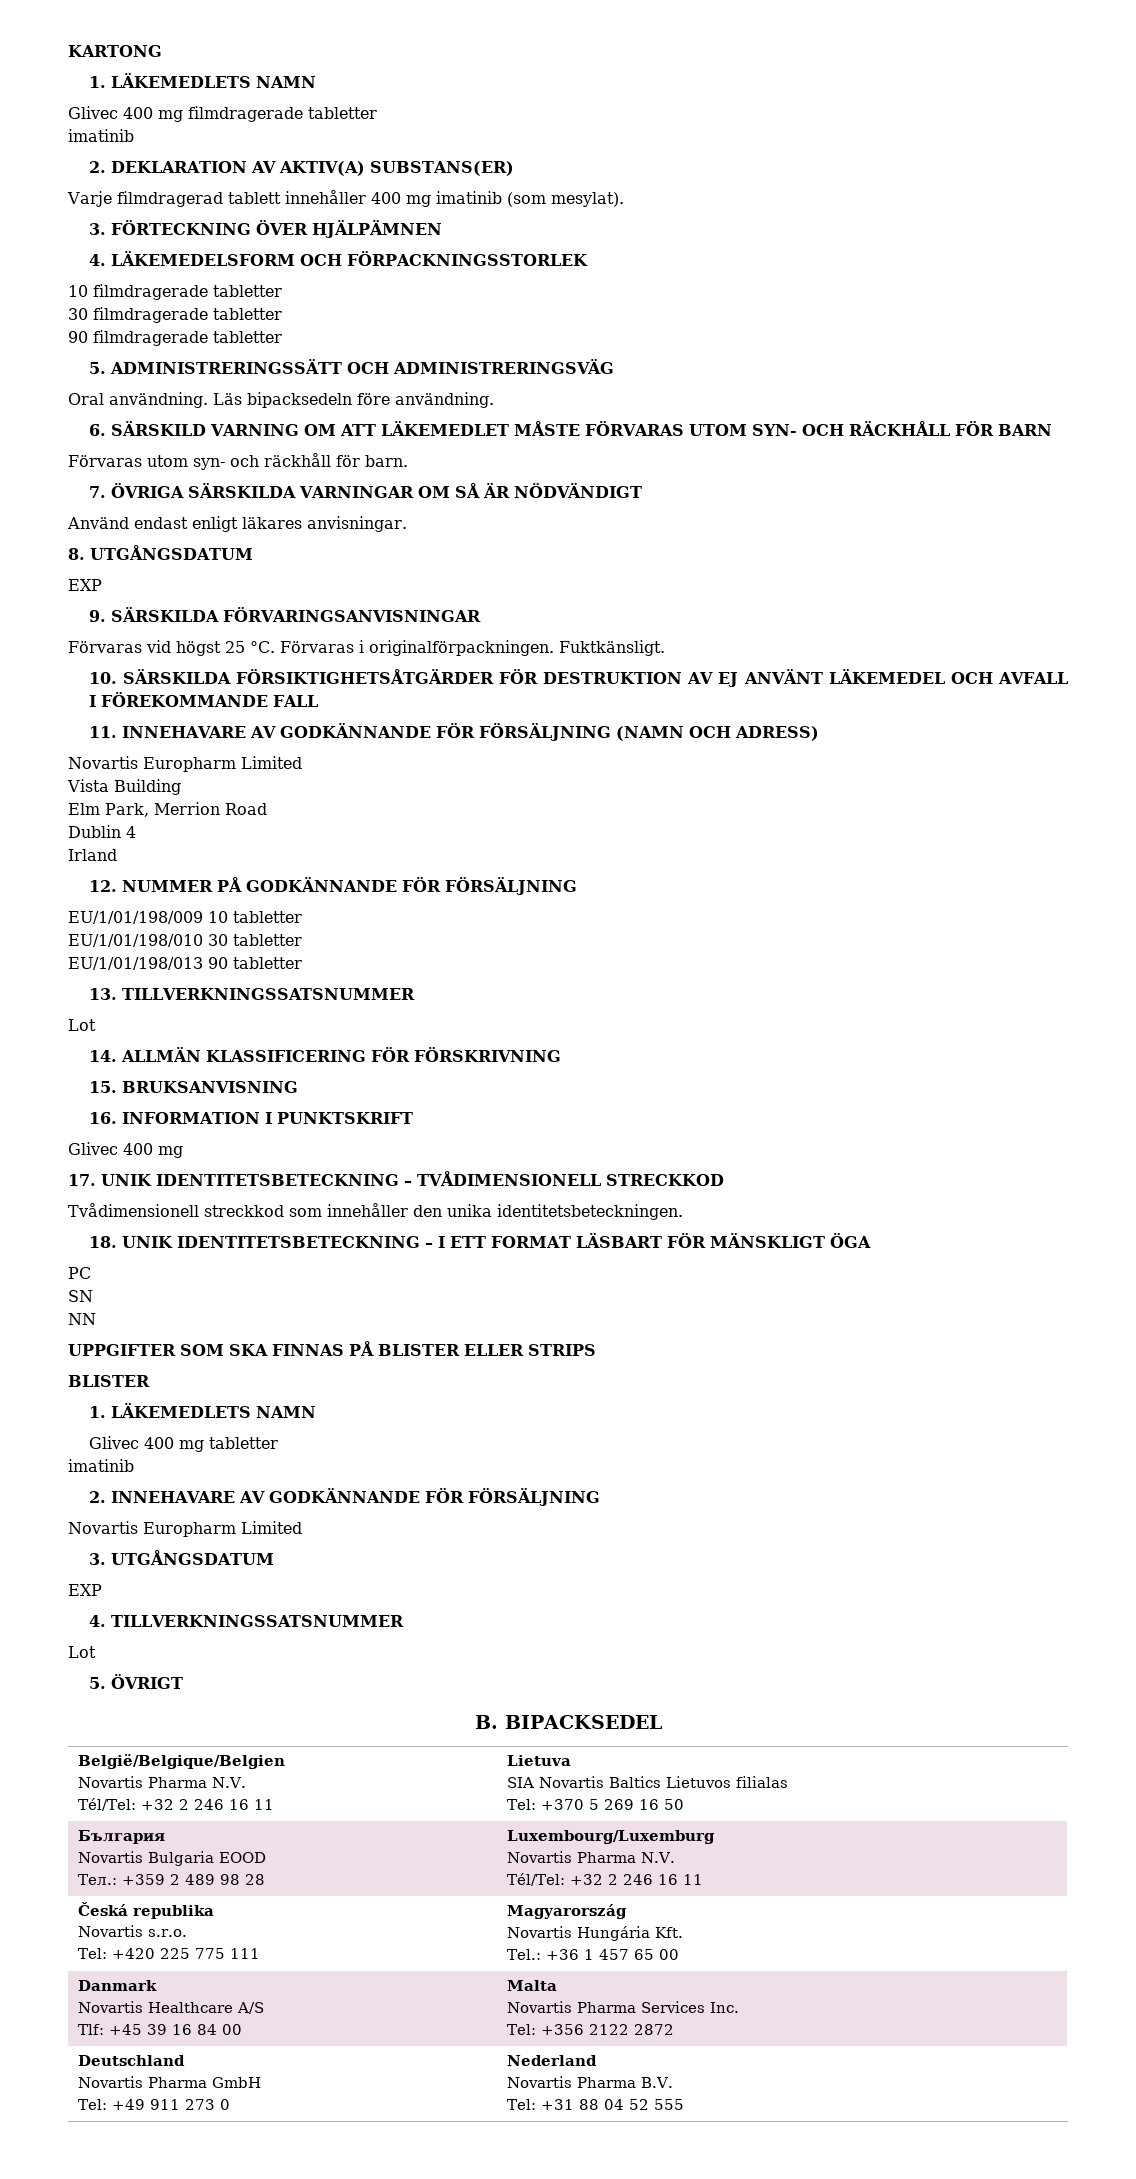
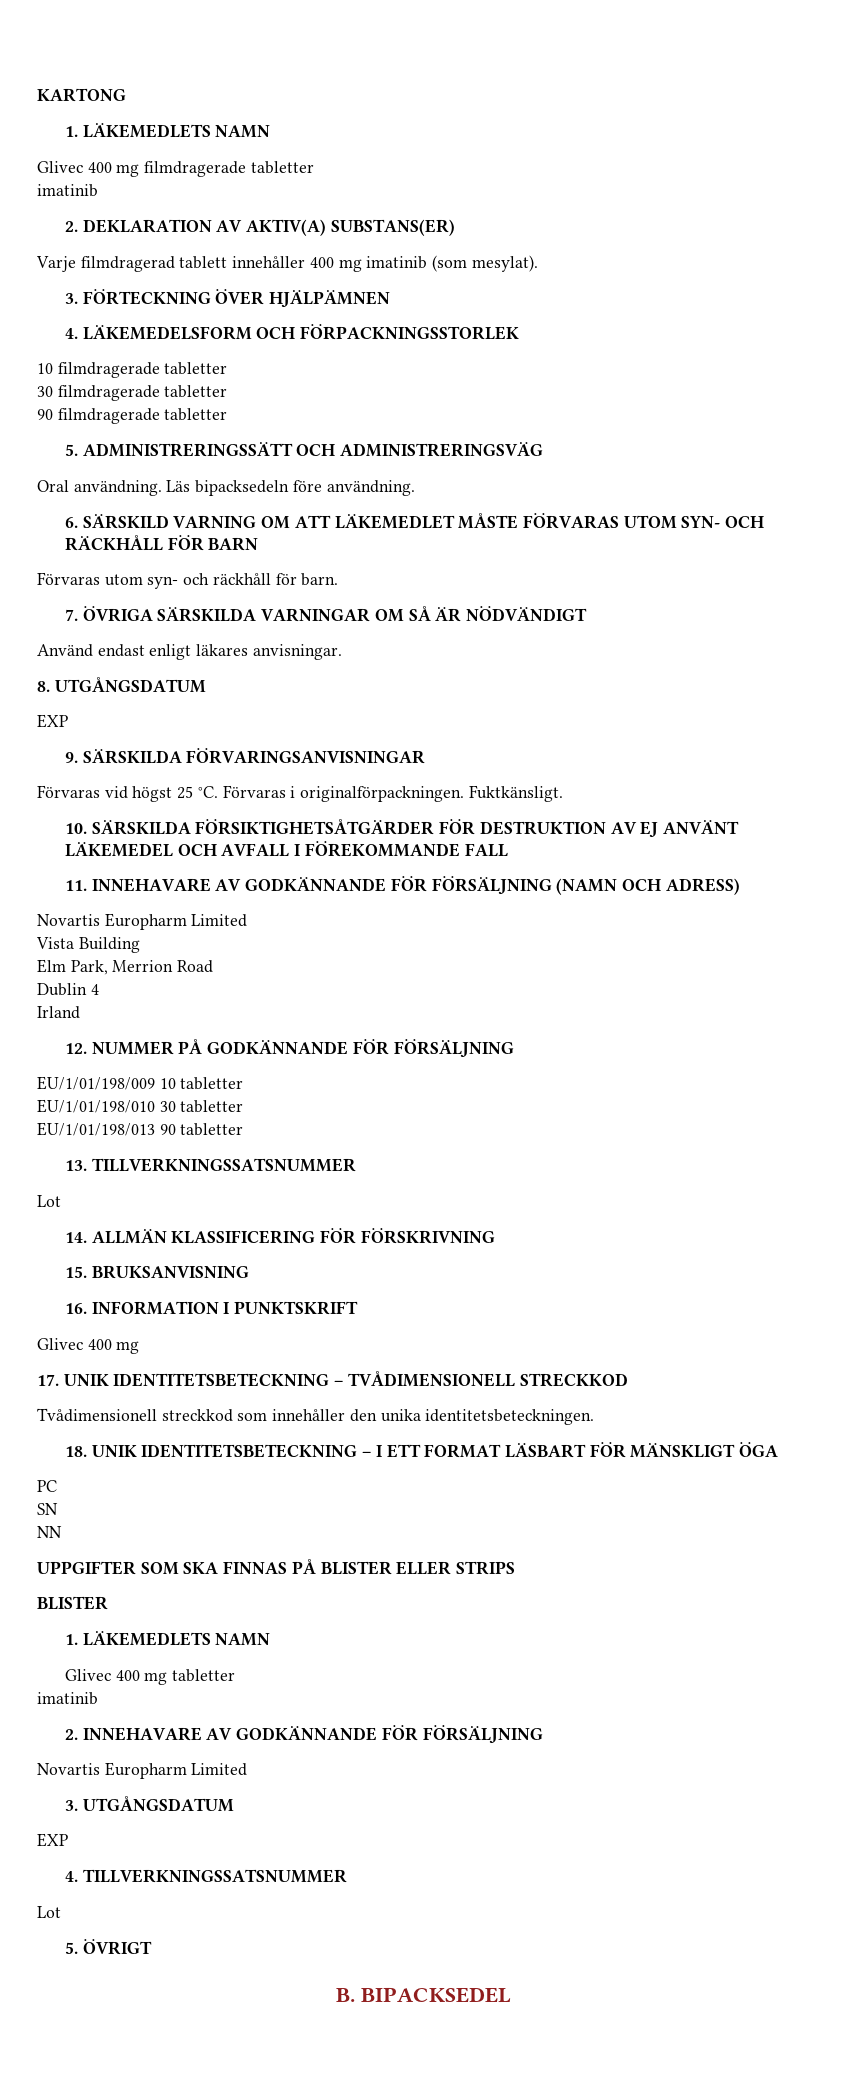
- België/Belgique/Belgien
- Novartis Pharma N.V.
- Tél/Tel: +32 2 246 16 11 | Lietuva
- SIA Novartis Baltics Lietuvos filialas
- Tel: +370 5 269 16 50
- България
- Novartis Bulgaria EOOD
- Тел.: +359 2 489 98 28 | Luxembourg/Luxemburg
- Novartis Pharma N.V.
- Tél/Tel: +32 2 246 16 11
- Česká republika
- Novartis s.r.o.
- Tel: +420 225 775 111 | Magyarország
- Novartis Hungária Kft.
- Tel.: +36 1 457 65 00
- Danmark
- Novartis Healthcare A/S
- Tlf: +45 39 16 84 00 | Malta
- Novartis Pharma Services Inc.
- Tel: +356 2122 2872
- Deutschland
- Novartis Pharma GmbH
- Tel: +49 911 273 0 | Nederland
- Novartis Pharma B.V.
- Tel: +31 88 04 52 555

